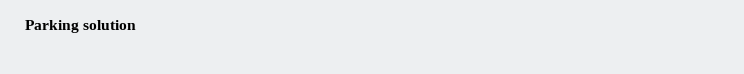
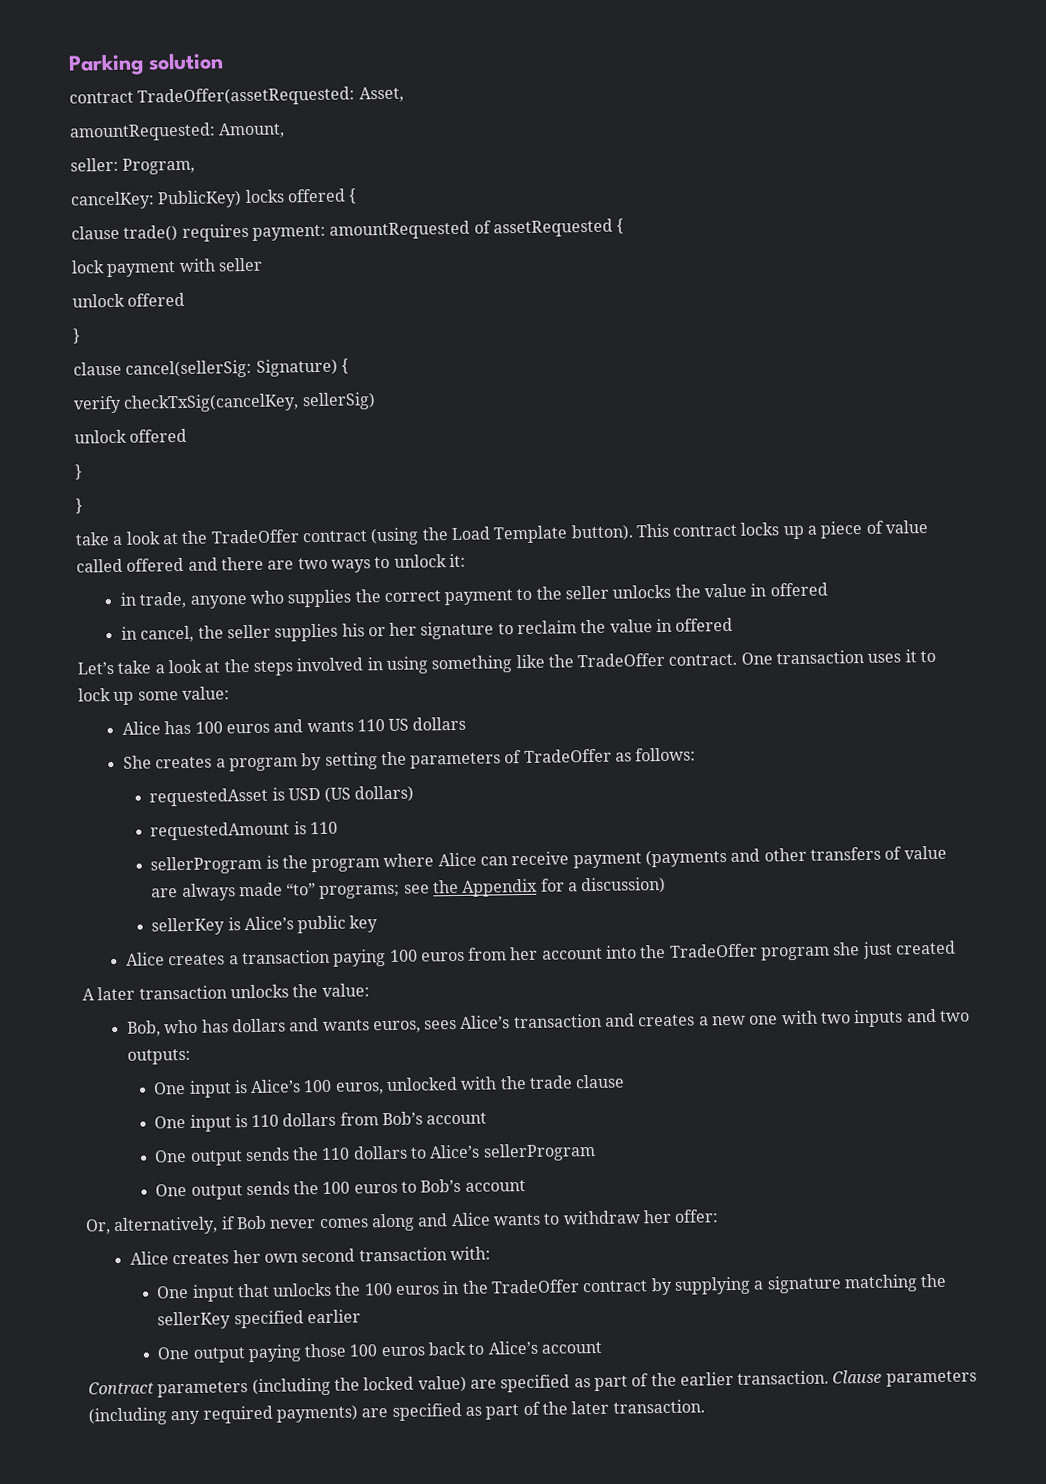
+ contract TradeOffer(assetRequested: Asset,
+ amountRequested: Amount,
+ seller: Program,
+ cancelKey: PublicKey) locks offered {
+ clause trade() requires payment: amountRequested of assetRequested {
+ lock payment with seller
+ unlock offered
+ }
+ clause cancel(sellerSig: Signature) {
+ verify checkTxSig(cancelKey, sellerSig)
+ unlock offered
+ }
+ }
+ take a look at the TradeOffer contract (using the Load Template button). This contract locks up a piece of value called offered and there are two ways to unlock it:
+ in trade, anyone who supplies the correct payment to the seller unlocks the value in offered
+ in cancel, the seller supplies his or her signature to reclaim the value in offered
+ Let’s take a look at the steps involved in using something like the TradeOffer contract. One transaction uses it to lock up some value:
+ Alice has 100 euros and wants 110 US dollars
+ She creates a program by setting the parameters of TradeOffer as follows:
+ requestedAsset is USD (US dollars)
+ requestedAmount is 110
+ sellerProgram is the program where Alice can receive payment (payments and other transfers of value are always made “to” programs; see the Appendix for a discussion)
+ sellerKey is Alice’s public key
+ Alice creates a transaction paying 100 euros from her account into the TradeOffer program she just created
+ A later transaction unlocks the value:
+ Bob, who has dollars and wants euros, sees Alice’s transaction and creates a new one with two inputs and two outputs:
+ One input is Alice’s 100 euros, unlocked with the trade clause
+ One input is 110 dollars from Bob’s account
+ One output sends the 110 dollars to Alice’s sellerProgram
+ One output sends the 100 euros to Bob’s account
+ Or, alternatively, if Bob never comes along and Alice wants to withdraw her offer:
+ Alice creates her own second transaction with:
+ One input that unlocks the 100 euros in the TradeOffer contract by supplying a signature matching the sellerKey specified earlier
+ One output paying those 100 euros back to Alice’s account
+ Contract parameters (including the locked value) are specified as part of the earlier transaction. Clause parameters (including any required payments) are specified as part of the later transaction.

